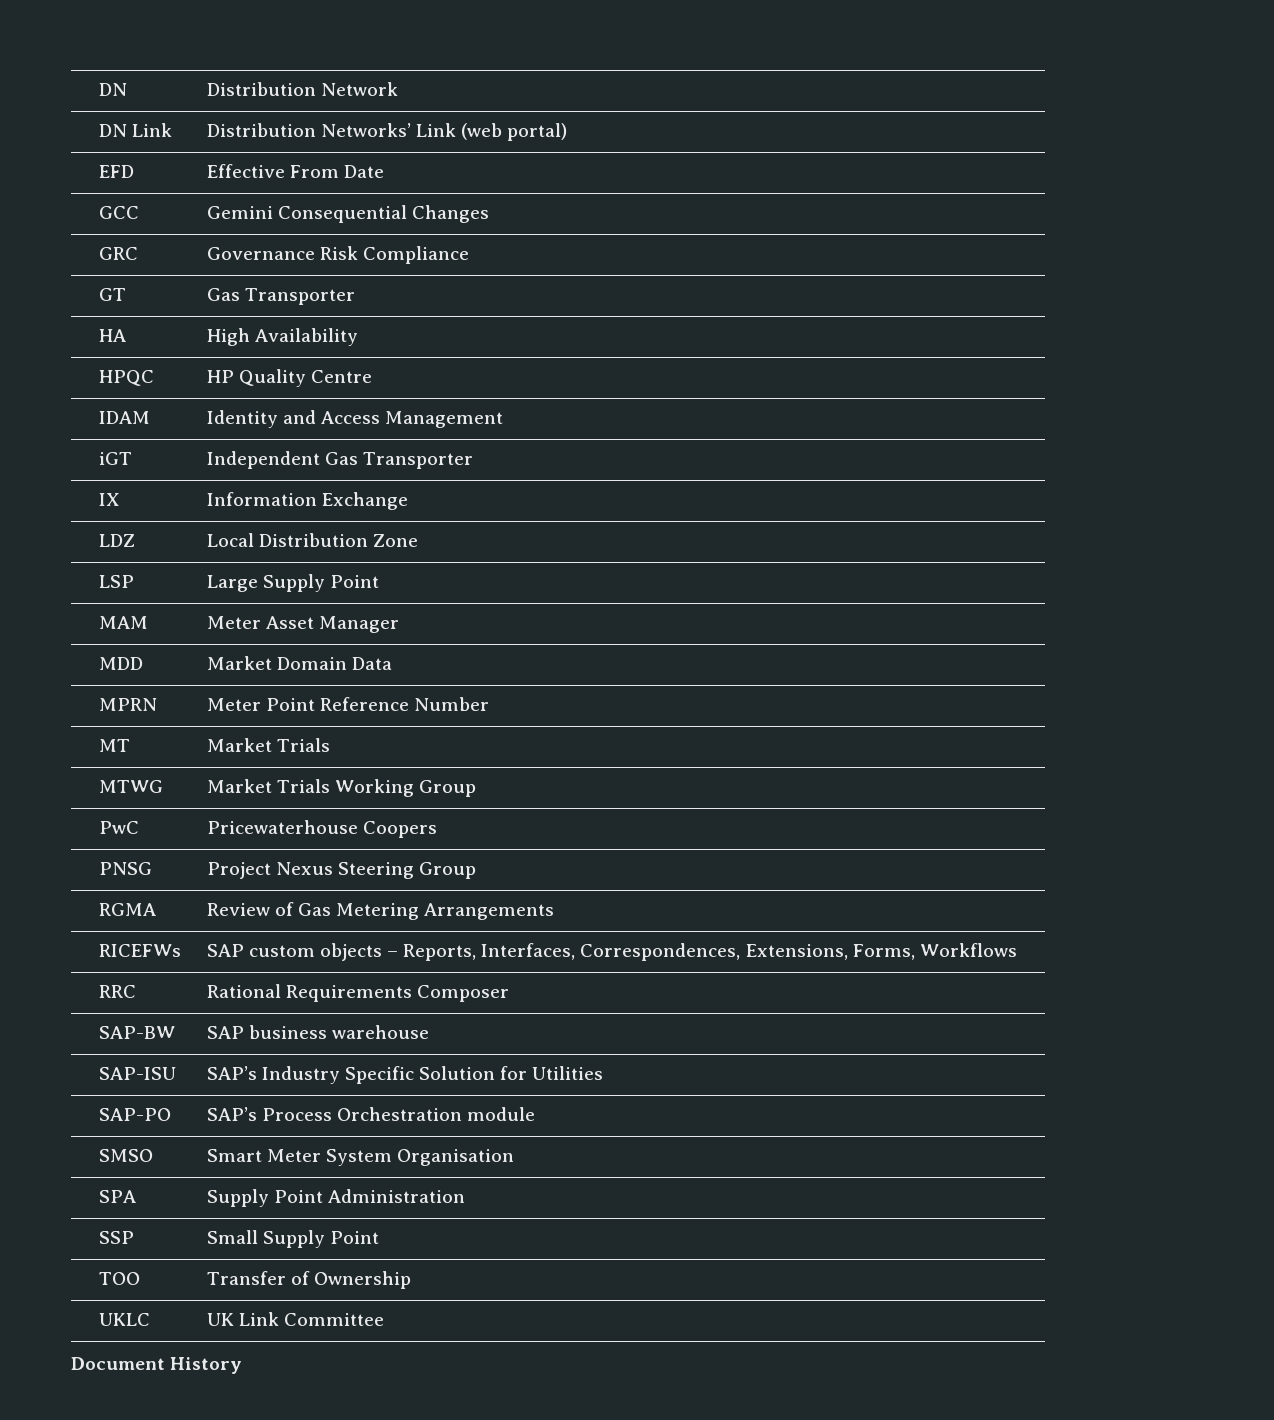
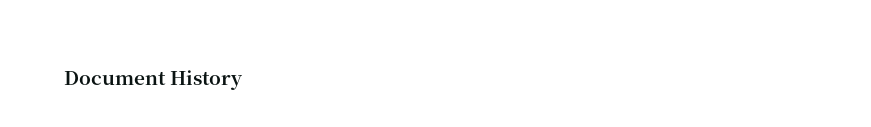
- DN | Distribution Network
- DN Link | Distribution Networks’ Link (web portal)
- EFD | Effective From Date
- GCC | Gemini Consequential Changes
- GRC | Governance Risk Compliance
- GT | Gas Transporter
- HA | High Availability
- HPQC | HP Quality Centre
- IDAM | Identity and Access Management
- iGT | Independent Gas Transporter
- IX | Information Exchange
- LDZ | Local Distribution Zone
- LSP | Large Supply Point
- MAM | Meter Asset Manager
- MDD | Market Domain Data
- MPRN | Meter Point Reference Number
- MT | Market Trials
- MTWG | Market Trials Working Group
- PwC | Pricewaterhouse Coopers
- PNSG | Project Nexus Steering Group
- RGMA | Review of Gas Metering Arrangements
- RICEFWs | SAP custom objects – Reports, Interfaces, Correspondences, Extensions, Forms, Workflows
- RRC | Rational Requirements Composer
- SAP-BW | SAP business warehouse
- SAP-ISU | SAP’s Industry Specific Solution for Utilities
- SAP-PO | SAP’s Process Orchestration module
- SMSO | Smart Meter System Organisation
- SPA | Supply Point Administration
- SSP | Small Supply Point
- TOO | Transfer of Ownership
- UKLC | UK Link Committee

